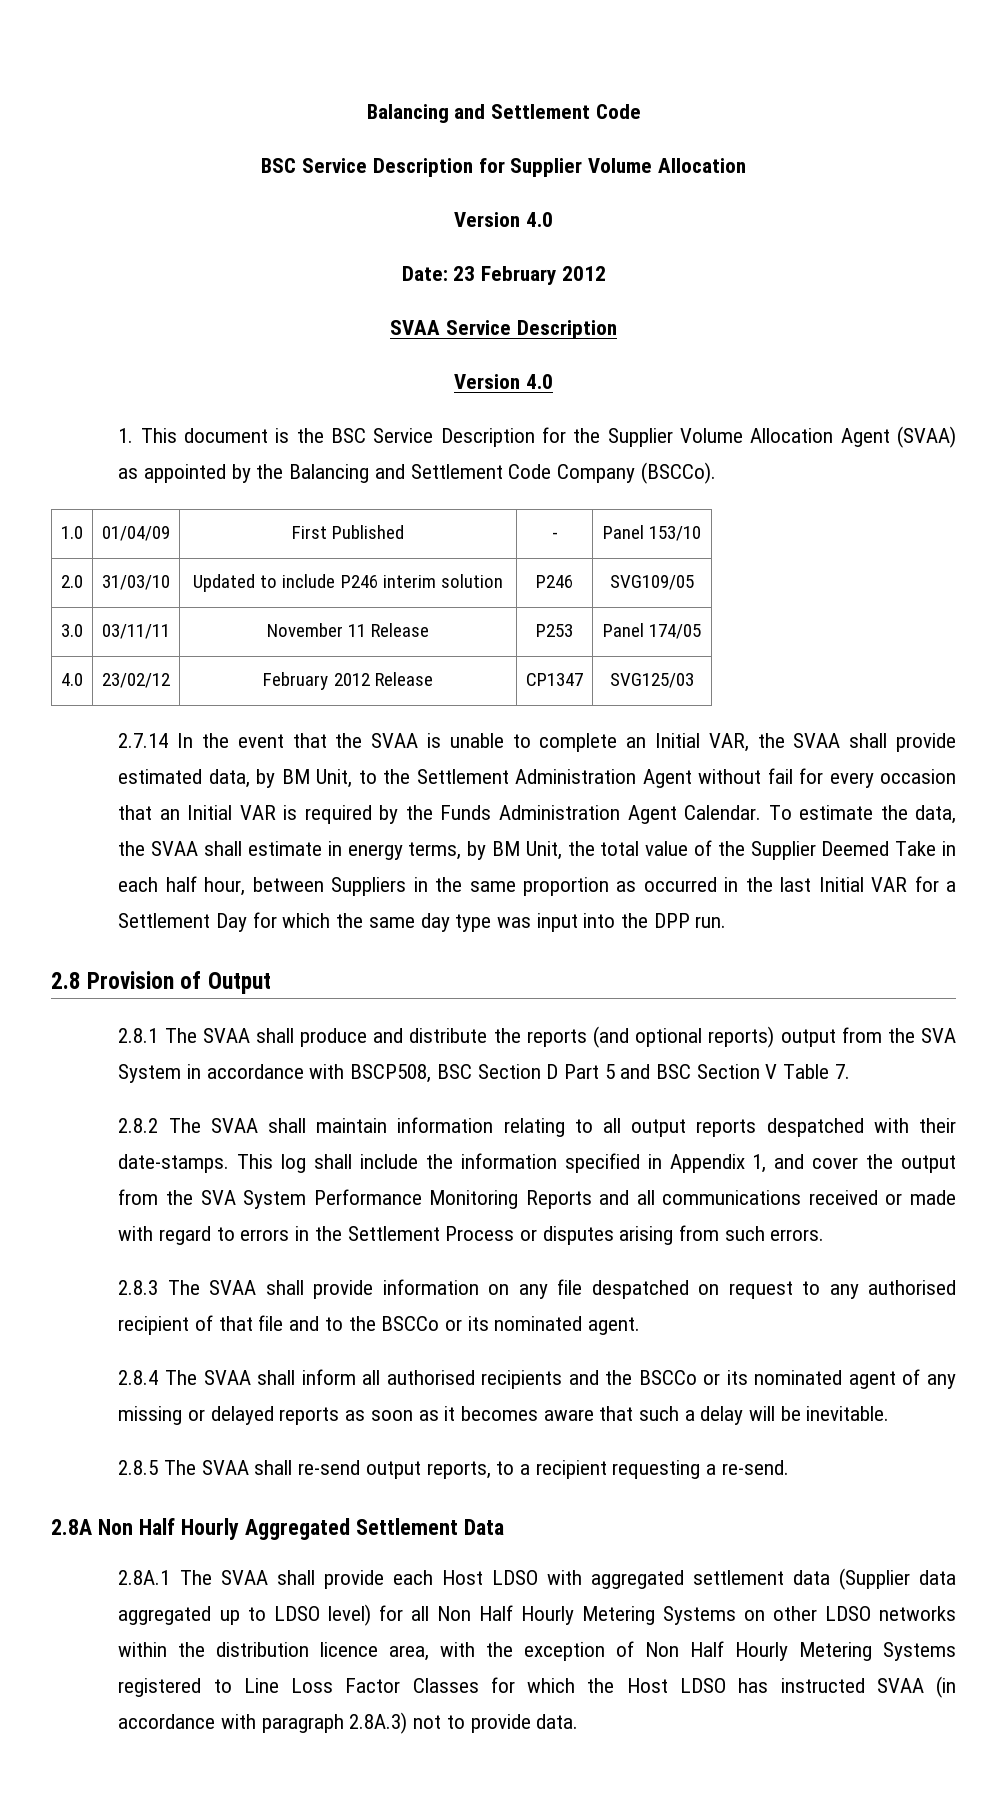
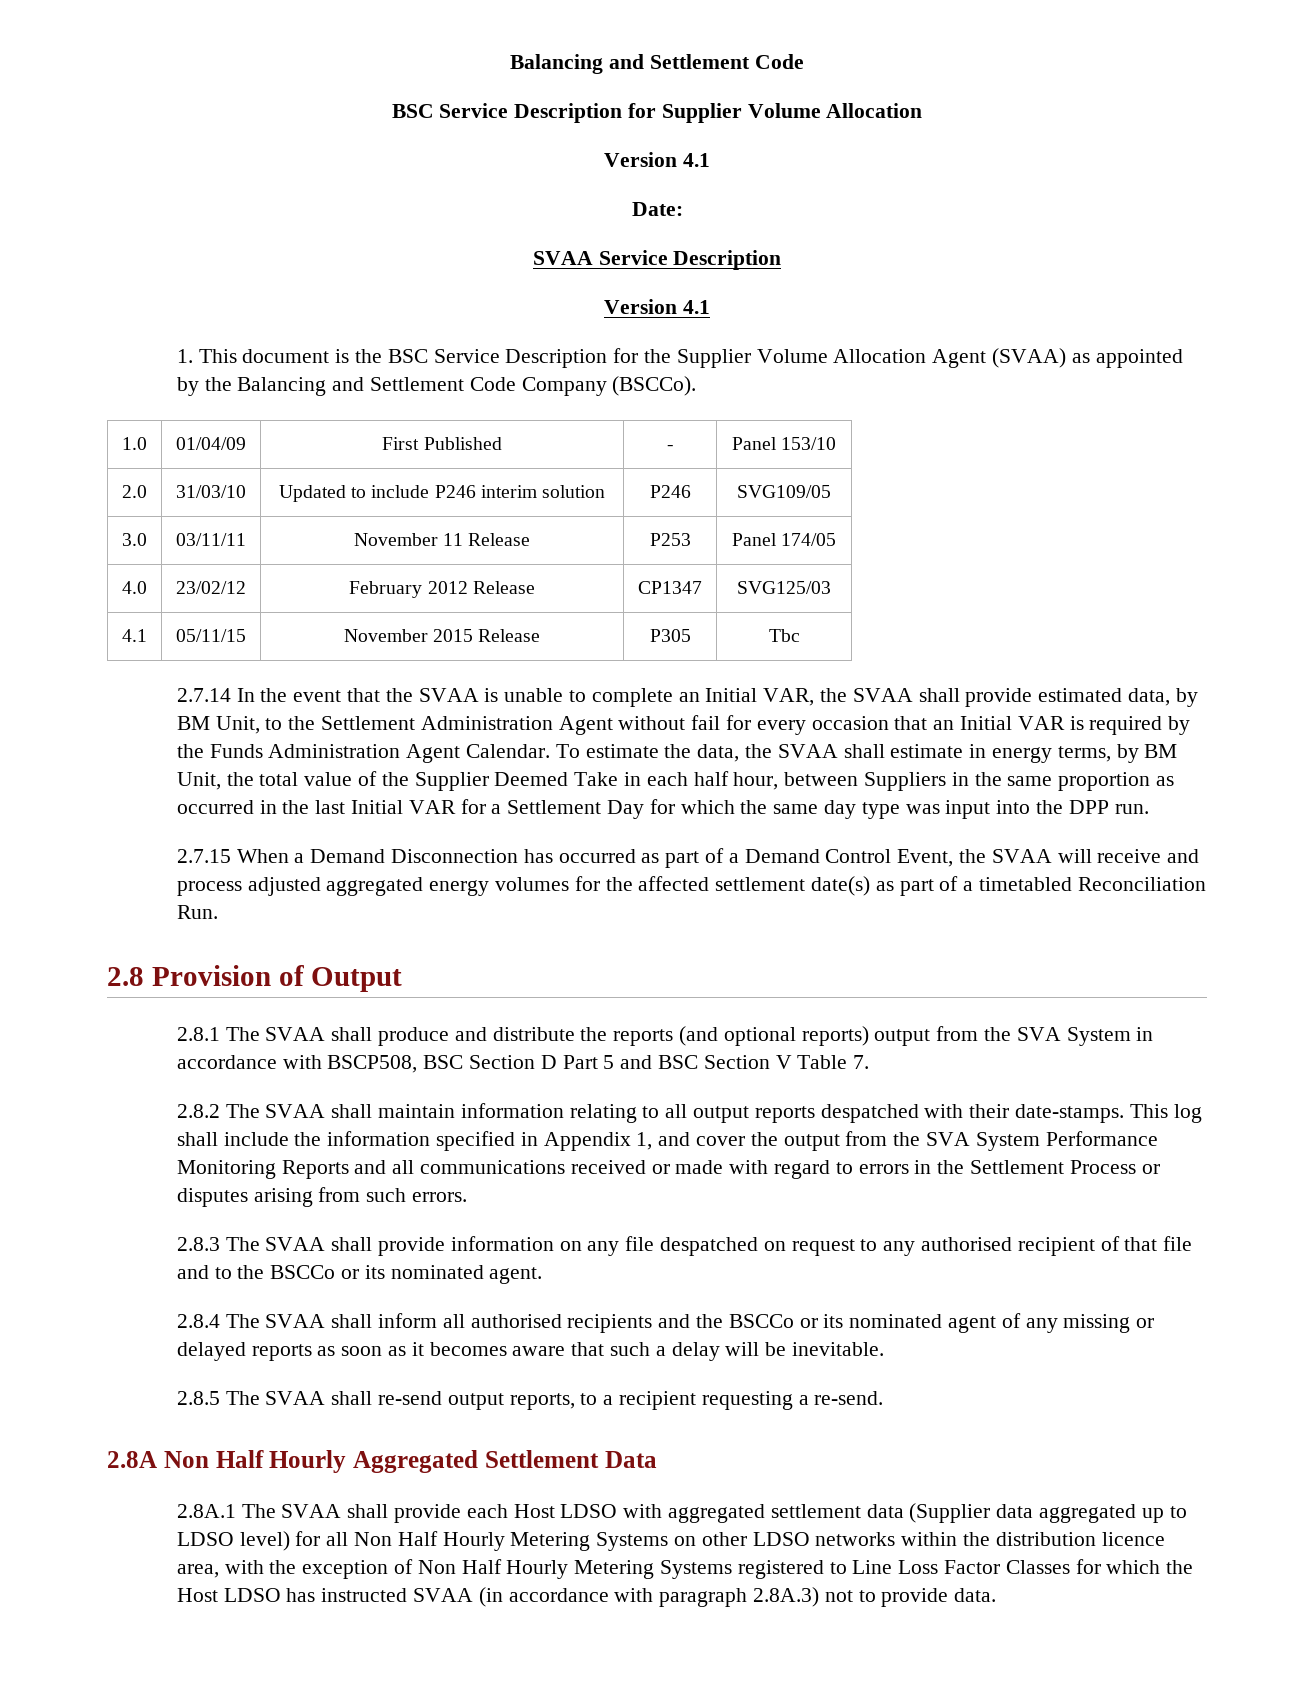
  BSC Service Description for Supplier Volume Allocation
- Version 4.0
+ Version 4.1
- Date: 23 February 2012
+ Date:
  SVAA Service Description
- Version 4.0
+ Version 4.1
+ 4.1 | 05/11/15 | November 2015 Release | P305 | Tbc
+ 2.7.15 When a Demand Disconnection has occurred as part of a Demand Control Event, the SVAA will receive and process adjusted aggregated energy volumes for the affected settlement date(s) as part of a timetabled Reconciliation Run.

